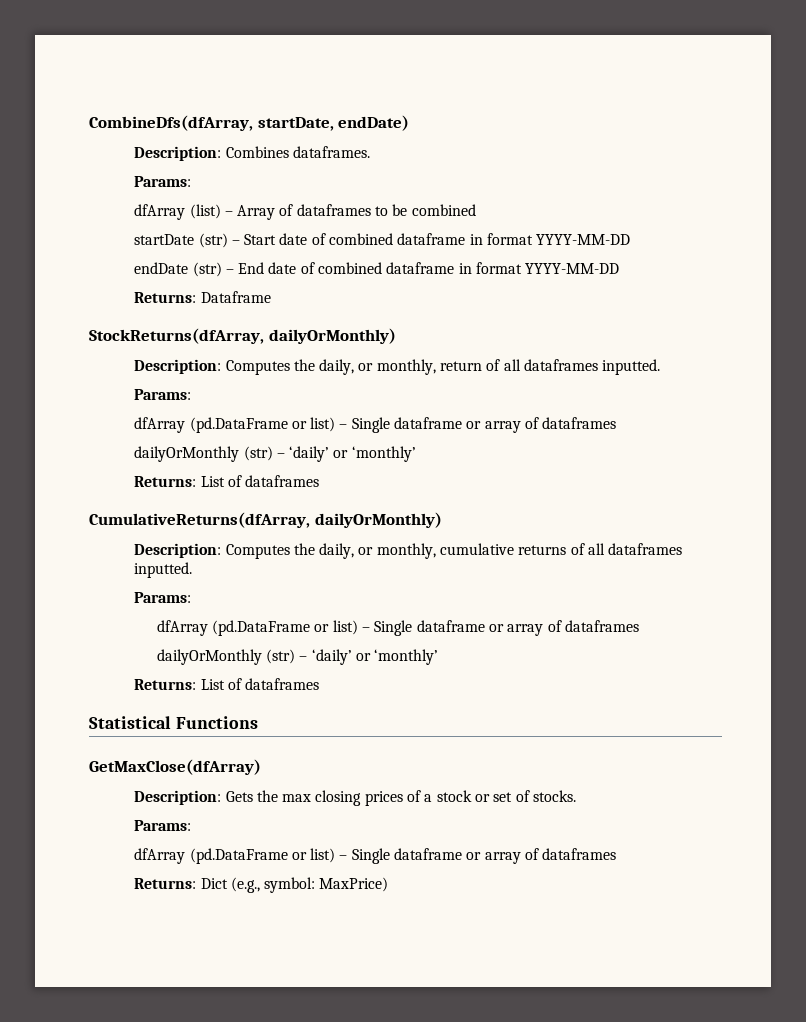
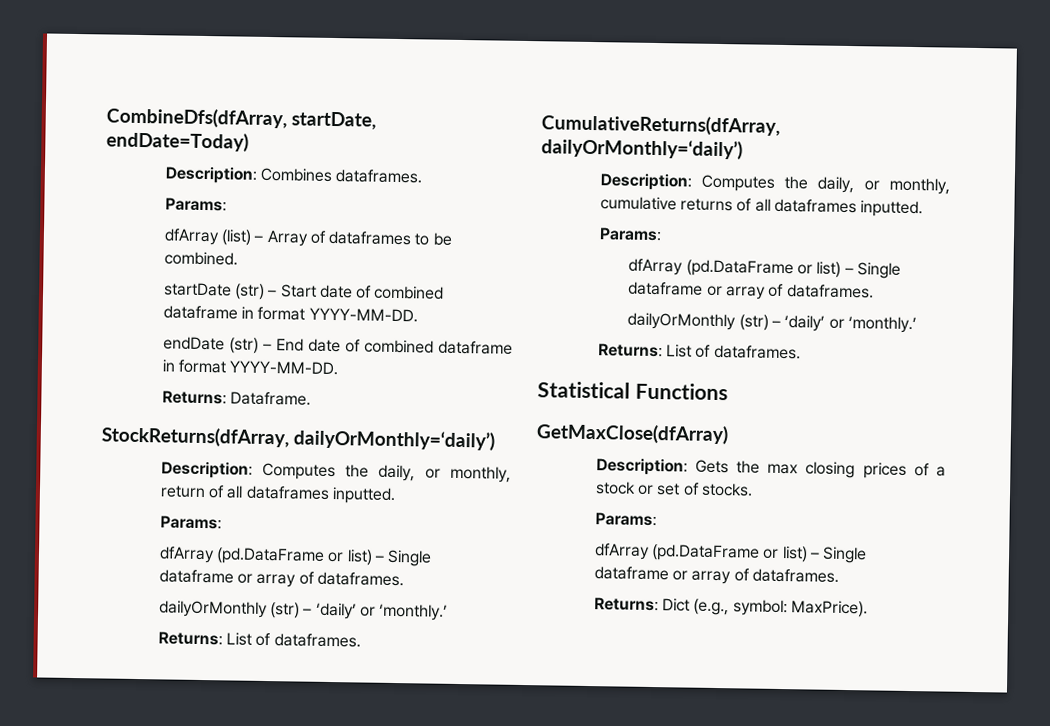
- CombineDfs(dfArray, startDate, endDate)
+ CombineDfs(dfArray, startDate, endDate=Today)
- dfArray (list) – Array of dataframes to be combined
+ dfArray (list) – Array of dataframes to be combined.
- startDate (str) – Start date of combined dataframe in format YYYY-MM-DD
+ startDate (str) – Start date of combined dataframe in format YYYY-MM-DD.
- endDate (str) – End date of combined dataframe in format YYYY-MM-DD
- Returns: Dataframe
+ endDate (str) – End date of combined dataframe in format YYYY-MM-DD.
+ Returns: Dataframe.
- StockReturns(dfArray, dailyOrMonthly)
+ StockReturns(dfArray, dailyOrMonthly=‘daily’)
  Description: Computes the daily, or monthly, return of all dataframes inputted.
  Params:
- dfArray (pd.DataFrame or list) – Single dataframe or array of dataframes
- dailyOrMonthly (str) – ‘daily’ or ‘monthly’
- Returns: List of dataframes
+ dfArray (pd.DataFrame or list) – Single dataframe or array of dataframes.
+ dailyOrMonthly (str) – ‘daily’ or ‘monthly.’
+ Returns: List of dataframes.
- CumulativeReturns(dfArray, dailyOrMonthly)
+ CumulativeReturns(dfArray, dailyOrMonthly=‘daily’)
  Description: Computes the daily, or monthly, cumulative returns of all dataframes inputted.
  Params:
- dfArray (pd.DataFrame or list) – Single dataframe or array of dataframes
- dailyOrMonthly (str) – ‘daily’ or ‘monthly’
- Returns: List of dataframes
+ dfArray (pd.DataFrame or list) – Single dataframe or array of dataframes.
+ dailyOrMonthly (str) – ‘daily’ or ‘monthly.’
+ Returns: List of dataframes.
  Description: Gets the max closing prices of a stock or set of stocks.
  Params:
- dfArray (pd.DataFrame or list) – Single dataframe or array of dataframes
+ dfArray (pd.DataFrame or list) – Single dataframe or array of dataframes.
- Returns: Dict (e.g., symbol: MaxPrice)
+ Returns: Dict (e.g., symbol: MaxPrice).

